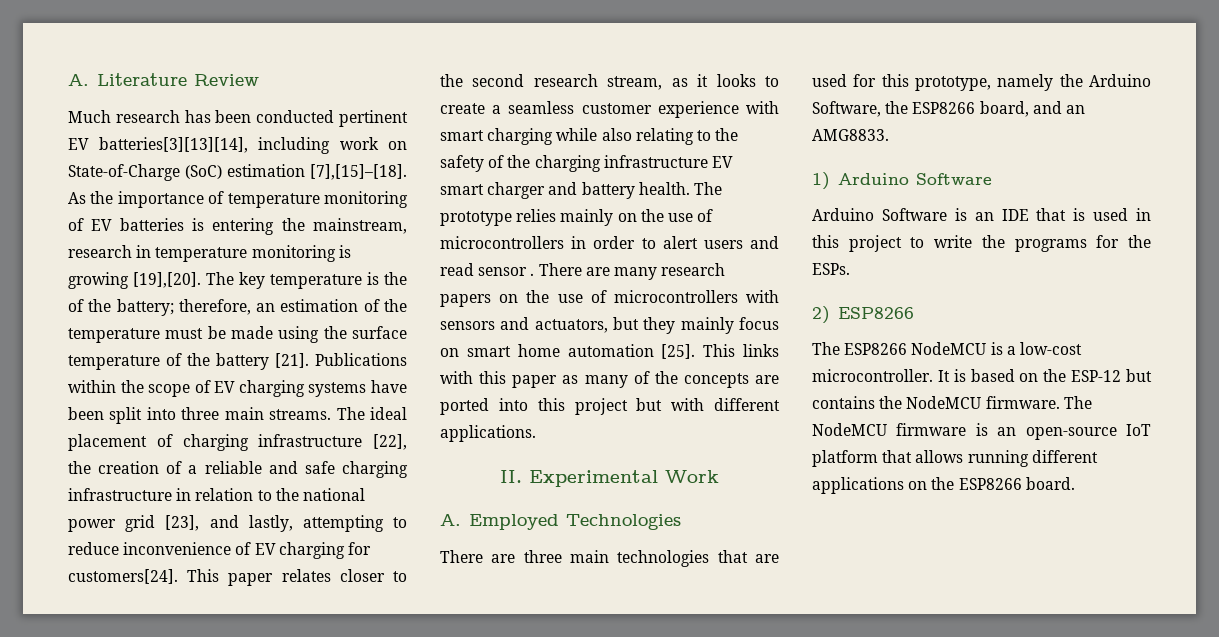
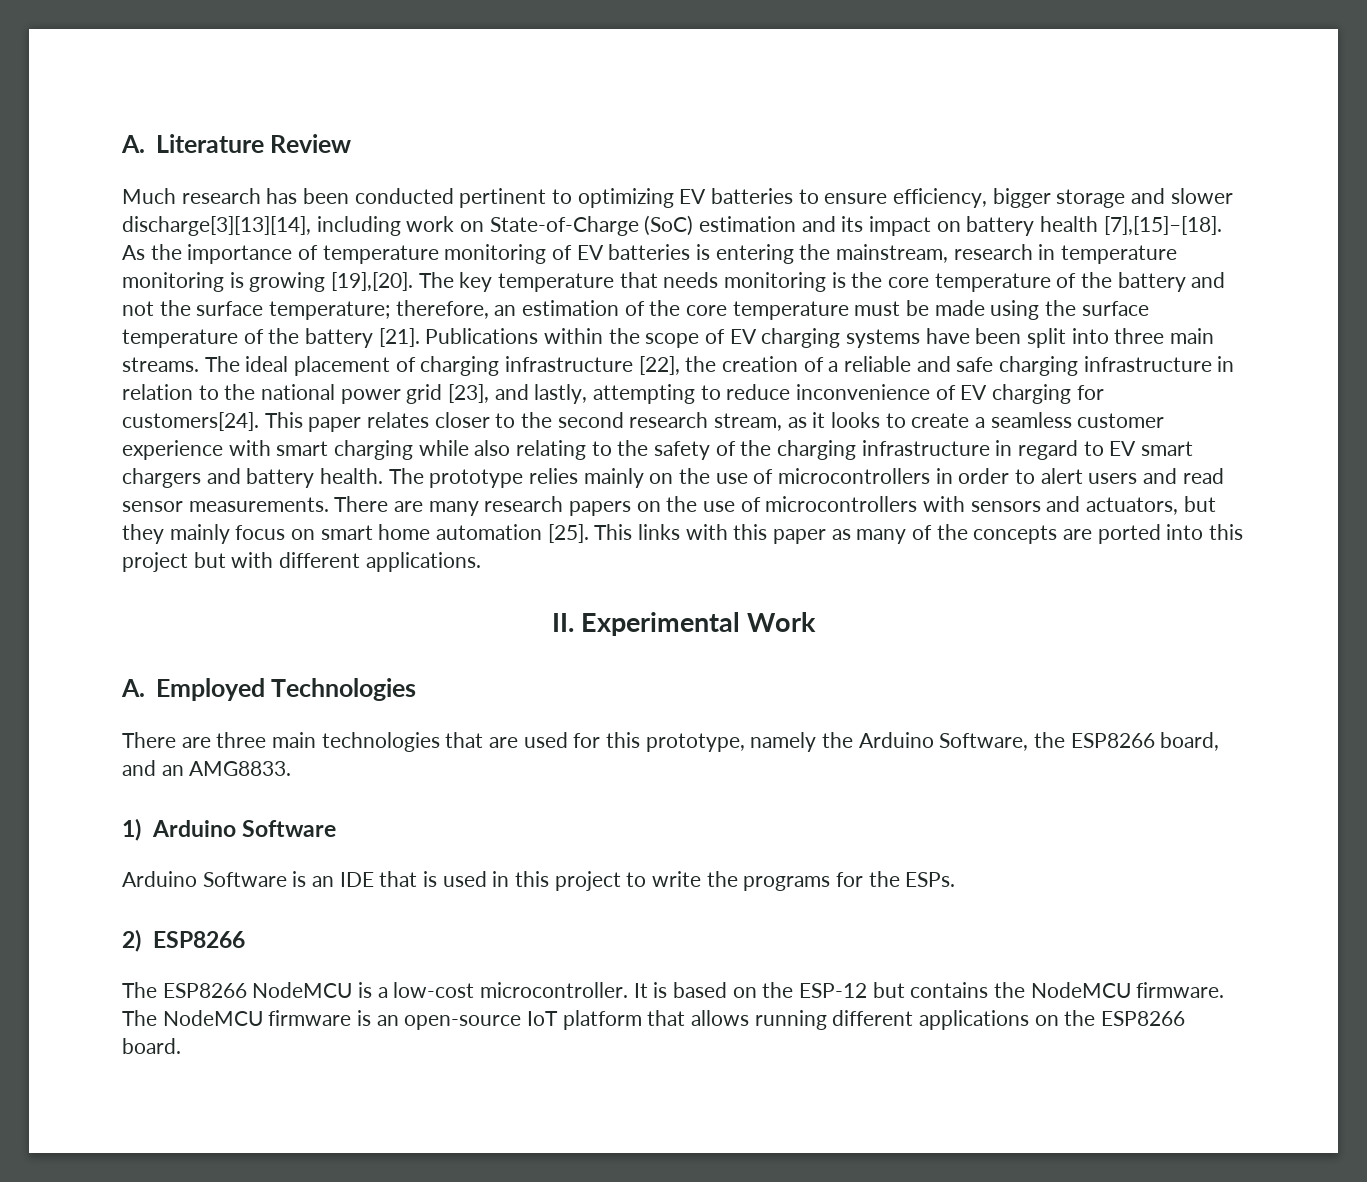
- Much research has been conducted pertinent EV batteries[3][13][14], including work on State-of-Charge (SoC) estimation [7],[15]–[18].
+ Much research has been conducted pertinent to optimizing EV batteries to ensure efficiency, bigger storage and slower discharge[3][13][14], including work on State-of-Charge (SoC) estimation and its impact on battery health [7],[15]–[18].
- The key temperature is the of the battery; therefore, an estimation of the temperature must be made using the surface temperature of the battery [21].
+ The key temperature that needs monitoring is the core temperature of the battery and not the surface temperature; therefore, an estimation of the core temperature must be made using the surface temperature of the battery [21].
- This paper relates closer to the second research stream, as it looks to create a seamless customer experience with smart charging while also relating to the safety of the charging infrastructure EV smart charger and battery health.
+ This paper relates closer to the second research stream, as it looks to create a seamless customer experience with smart charging while also relating to the safety of the charging infrastructure in regard to EV smart chargers and battery health.
- The prototype relies mainly on the use of microcontrollers in order to alert users and read sensor .
+ The prototype relies mainly on the use of microcontrollers in order to alert users and read sensor measurements.

